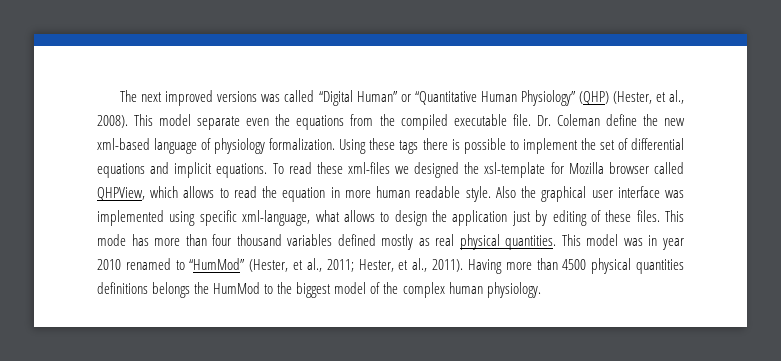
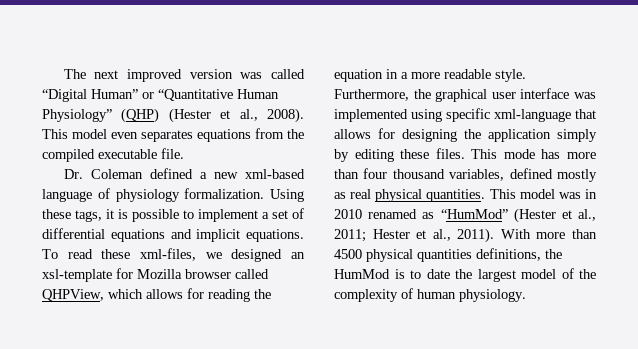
- The next improved versions was called “Digital Human” or “Quantitative Human Physiology” (QHP) (Hester, et al., 2008).
+ The next improved version was called “Digital Human” or “Quantitative Human Physiology” (QHP) (Hester et al., 2008).
- This model separate even the equations from the compiled executable file. Dr. Coleman define the new xml-based language of physiology formalization.
+ This model even separates equations from the compiled executable file.
+ Dr. Coleman defined a new xml-based language of physiology formalization.
- Using these tags there is possible to implement the set of differential equations and implicit equations.
+ Using these tags, it is possible to implement a set of differential equations and implicit equations.
- To read these xml-files we designed the xsl-template for Mozilla browser called QHPView, which allows to read the equation in more human readable style.
+ To read these xml-files, we designed an xsl-template for Mozilla browser called QHPView, which allows for reading the equation in a more readable style.
- Also the graphical user interface was implemented using specific xml-language, what allows to design the application just by editing of these files.
+ Furthermore, the graphical user interface was implemented using specific xml-language that allows for designing the application simply by editing these files.
- This mode has more than four thousand variables defined mostly as real physical quantities.
+ This mode has more than four thousand variables, defined mostly as real physical quantities.
- This model was in year 2010 renamed to “HumMod” (Hester, et al., 2011; Hester, et al., 2011).
+ This model was in 2010 renamed as “HumMod” (Hester et al., 2011; Hester et al., 2011).
- Having more than 4500 physical quantities definitions belongs the HumMod to the biggest model of the complex human physiology.
+ With more than 4500 physical quantities definitions, the HumMod is to date the largest model of the complexity of human physiology.

